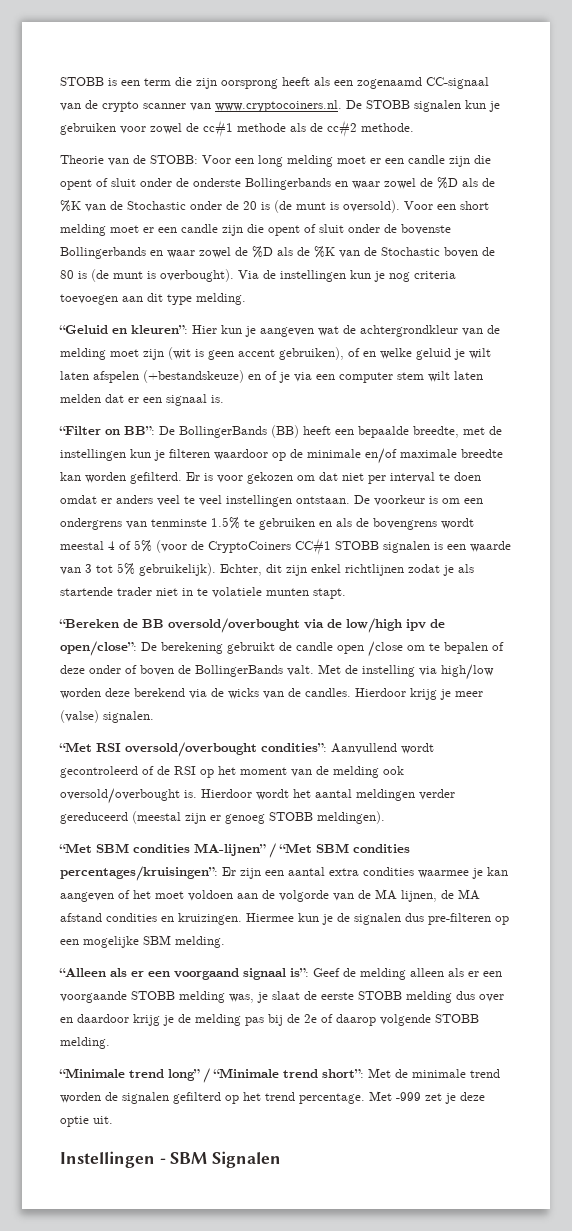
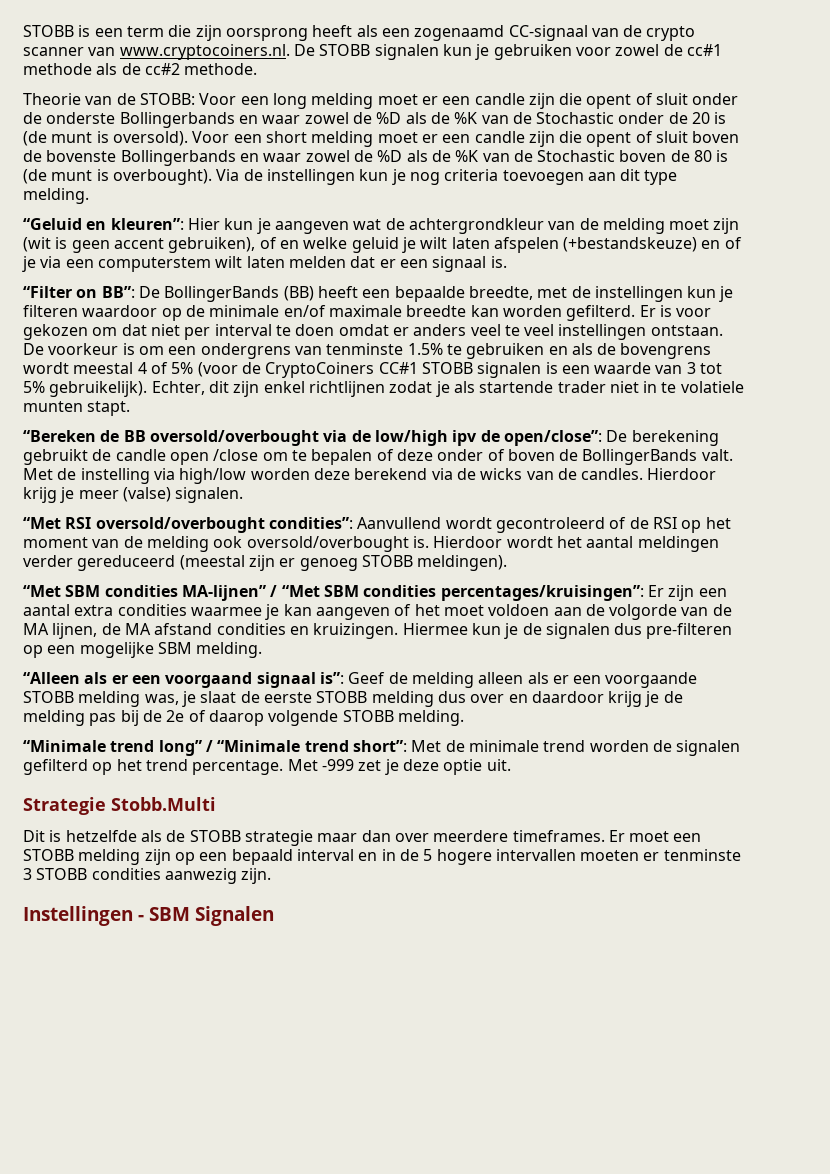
- Voor een short melding moet er een candle zijn die opent of sluit onder de bovenste Bollingerbands en waar zowel de %D als de %K van de Stochastic boven de 80 is (de munt is overbought).
+ Voor een short melding moet er een candle zijn die opent of sluit boven de bovenste Bollingerbands en waar zowel de %D als de %K van de Stochastic boven de 80 is (de munt is overbought).
- “Geluid en kleuren”: Hier kun je aangeven wat de achtergrondkleur van de melding moet zijn (wit is geen accent gebruiken), of en welke geluid je wilt laten afspelen (+bestandskeuze) en of je via een computer stem wilt laten melden dat er een signaal is.
+ “Geluid en kleuren”: Hier kun je aangeven wat de achtergrondkleur van de melding moet zijn (wit is geen accent gebruiken), of en welke geluid je wilt laten afspelen (+bestandskeuze) en of je via een computerstem wilt laten melden dat er een signaal is.
+ Strategie Stobb.Multi
+ Dit is hetzelfde als de STOBB strategie maar dan over meerdere timeframes. Er moet een STOBB melding zijn op een bepaald interval en in de 5 hogere intervallen moeten er tenminste 3 STOBB condities aanwezig zijn.

